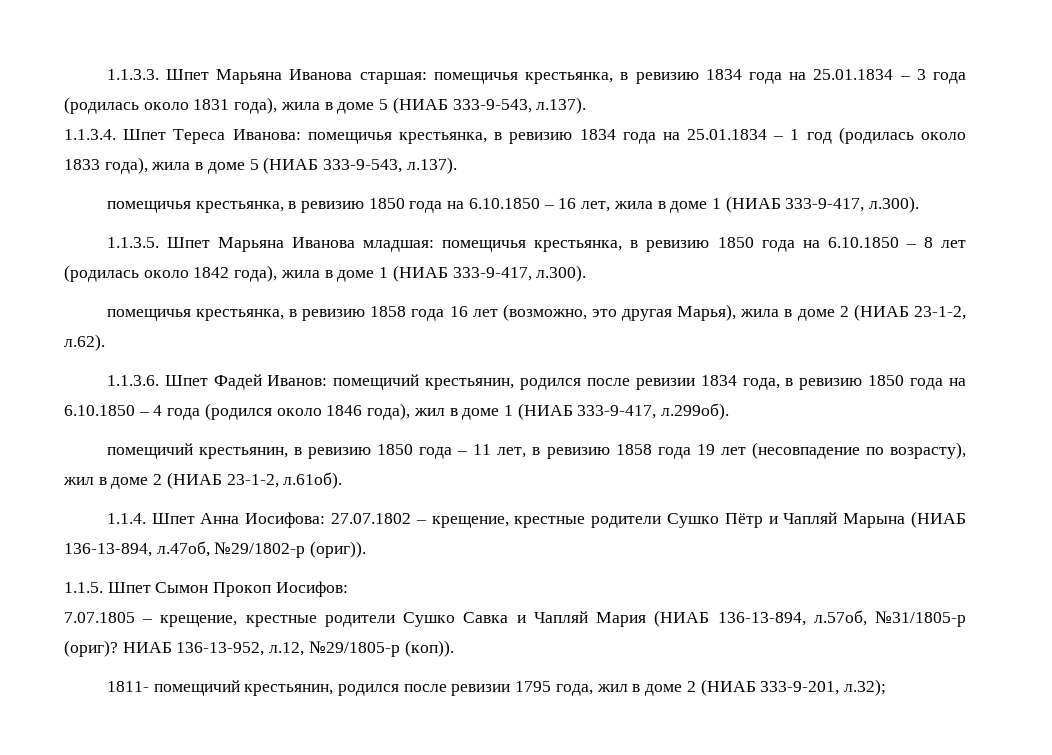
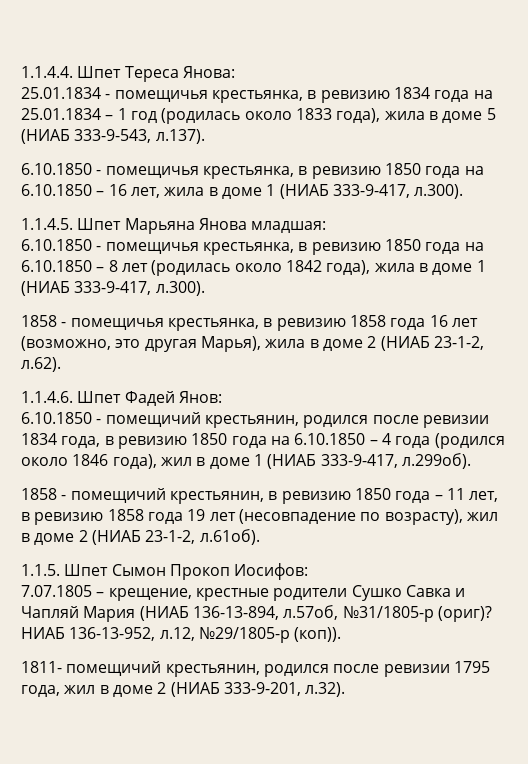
- 1.1.3.3. Шпет Марьяна Иванова старшая: помещичья крестьянка, в ревизию 1834 года на 25.01.1834 – 3 года (родилась около 1831 года), жила в доме 5 (НИАБ 333-9-543, л.137).
- 1.1.3.4. Шпет Тереса Иванова: помещичья крестьянка, в ревизию 1834 года на 25.01.1834 – 1 год (родилась около 1833 года), жила в доме 5 (НИАБ 333-9-543, л.137).
+ 1.1.4.4. Шпет Тереса Янова:
+ 25.01.1834 - помещичья крестьянка, в ревизию 1834 года на 25.01.1834 – 1 год (родилась около 1833 года), жила в доме 5 (НИАБ 333-9-543, л.137).
- помещичья крестьянка, в ревизию 1850 года на 6.10.1850 – 16 лет, жила в доме 1 (НИАБ 333-9-417, л.300).
+ 6.10.1850 - помещичья крестьянка, в ревизию 1850 года на 6.10.1850 – 16 лет, жила в доме 1 (НИАБ 333-9-417, л.300).
- 1.1.3.5. Шпет Марьяна Иванова младшая: помещичья крестьянка, в ревизию 1850 года на 6.10.1850 – 8 лет (родилась около 1842 года), жила в доме 1 (НИАБ 333-9-417, л.300).
+ 1.1.4.5. Шпет Марьяна Янова младшая:
+ 6.10.1850 - помещичья крестьянка, в ревизию 1850 года на 6.10.1850 – 8 лет (родилась около 1842 года), жила в доме 1 (НИАБ 333-9-417, л.300).
- помещичья крестьянка, в ревизию 1858 года 16 лет (возможно, это другая Марья), жила в доме 2 (НИАБ 23-1-2, л.62).
+ 1858 - помещичья крестьянка, в ревизию 1858 года 16 лет (возможно, это другая Марья), жила в доме 2 (НИАБ 23-1-2, л.62).
- 1.1.3.6. Шпет Фадей Иванов: помещичий крестьянин, родился после ревизии 1834 года, в ревизию 1850 года на 6.10.1850 – 4 года (родился около 1846 года), жил в доме 1 (НИАБ 333-9-417, л.299об).
+ 1.1.4.6. Шпет Фадей Янов:
+ 6.10.1850 - помещичий крестьянин, родился после ревизии 1834 года, в ревизию 1850 года на 6.10.1850 – 4 года (родился около 1846 года), жил в доме 1 (НИАБ 333-9-417, л.299об).
- помещичий крестьянин, в ревизию 1850 года – 11 лет, в ревизию 1858 года 19 лет (несовпадение по возрасту), жил в доме 2 (НИАБ 23-1-2, л.61об).
+ 1858 - помещичий крестьянин, в ревизию 1850 года – 11 лет, в ревизию 1858 года 19 лет (несовпадение по возрасту), жил в доме 2 (НИАБ 23-1-2, л.61об).
- 1.1.4. Шпет Анна Иосифова: 27.07.1802 – крещение, крестные родители Сушко Пётр и Чапляй Марына (НИАБ 136-13-894, л.47об, №29/1802-р (ориг)).
- 1811- помещичий крестьянин, родился после ревизии 1795 года, жил в доме 2 (НИАБ 333-9-201, л.32);
+ 1811- помещичий крестьянин, родился после ревизии 1795 года, жил в доме 2 (НИАБ 333-9-201, л.32).

